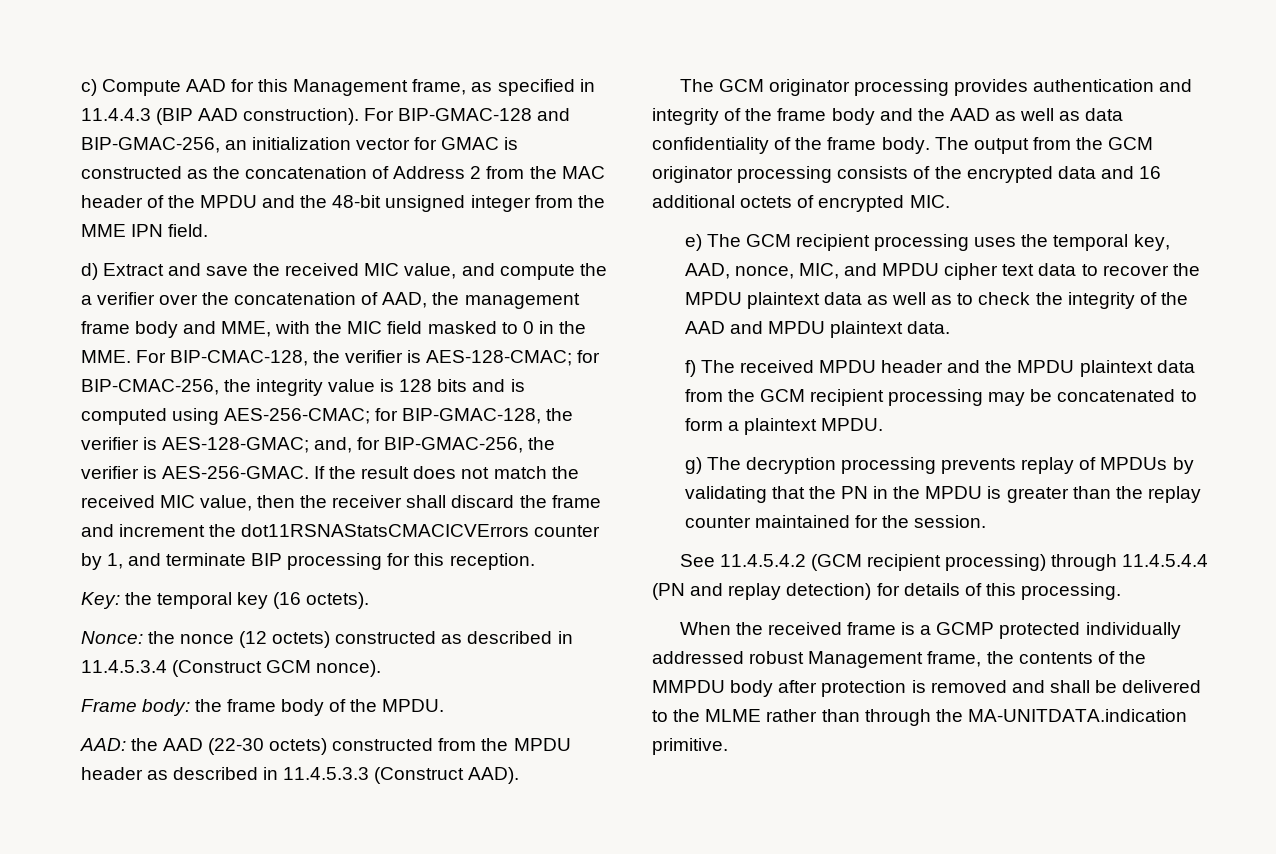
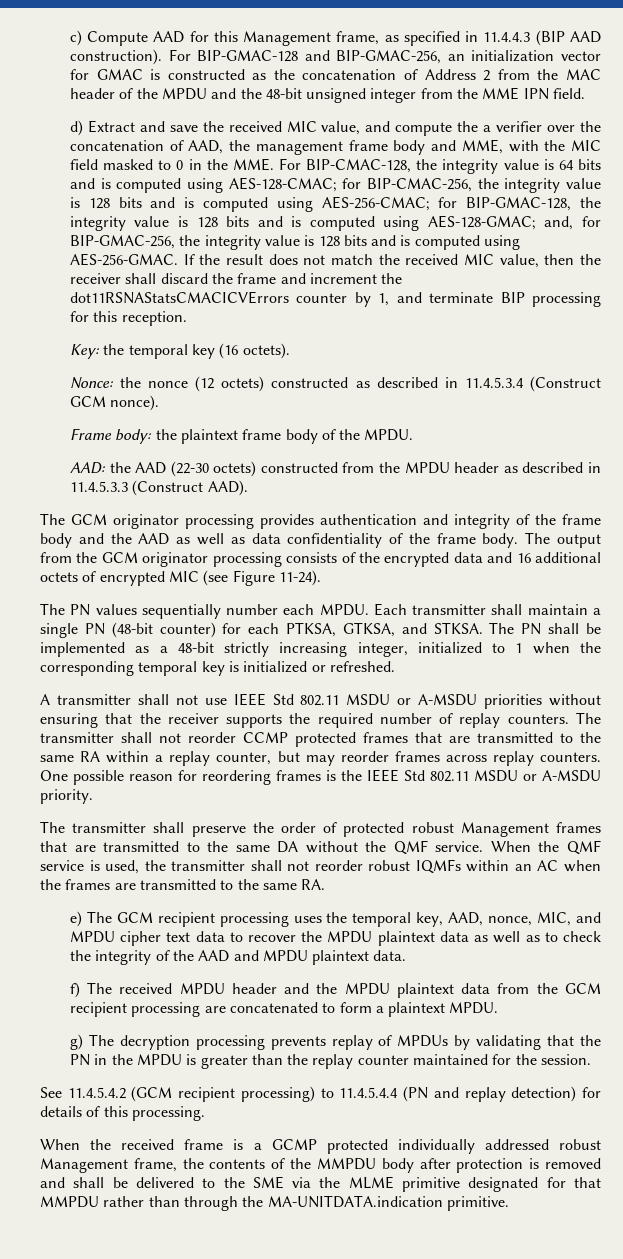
- d) Extract and save the received MIC value, and compute the a verifier over the concatenation of AAD, the management frame body and MME, with the MIC field masked to 0 in the MME. For BIP-CMAC-128, the verifier is AES-128-CMAC; for BIP-CMAC-256, the integrity value is 128 bits and is computed using AES-256-CMAC; for BIP-GMAC-128, the verifier is AES-128-GMAC; and, for BIP-GMAC-256, the verifier is AES-256-GMAC.
+ d) Extract and save the received MIC value, and compute the a verifier over the concatenation of AAD, the management frame body and MME, with the MIC field masked to 0 in the MME. For BIP-CMAC-128, the integrity value is 64 bits and is computed using AES-128-CMAC; for BIP-CMAC-256, the integrity value is 128 bits and is computed using AES-256-CMAC; for BIP-GMAC-128, the integrity value is 128 bits and is computed using AES-128-GMAC; and, for BIP-GMAC-256, the integrity value is 128 bits and is computed using AES-256-GMAC.
- Frame body: the frame body of the MPDU.
+ Frame body: the plaintext frame body of the MPDU.
- The output from the GCM originator processing consists of the encrypted data and 16 additional octets of encrypted MIC.
+ The output from the GCM originator processing consists of the encrypted data and 16 additional octets of encrypted MIC (see Figure 11-24).
+ The PN values sequentially number each MPDU. Each transmitter shall maintain a single PN (48-bit counter) for each PTKSA, GTKSA, and STKSA. The PN shall be implemented as a 48-bit strictly increasing integer, initialized to 1 when the corresponding temporal key is initialized or refreshed.
+ A transmitter shall not use IEEE Std 802.11 MSDU or A-MSDU priorities without ensuring that the receiver supports the required number of replay counters. The transmitter shall not reorder CCMP protected frames that are transmitted to the same RA within a replay counter, but may reorder frames across replay counters. One possible reason for reordering frames is the IEEE Std 802.11 MSDU or A‑MSDU priority.
+ The transmitter shall preserve the order of protected robust Management frames that are transmitted to the same DA without the QMF service. When the QMF service is used, the transmitter shall not reorder robust IQMFs within an AC when the frames are transmitted to the same RA.
- f) The received MPDU header and the MPDU plaintext data from the GCM recipient processing may be concatenated to form a plaintext MPDU.
+ f) The received MPDU header and the MPDU plaintext data from the GCM recipient processing are concatenated to form a plaintext MPDU.
- See 11.4.5.4.2 (GCM recipient processing) through 11.4.5.4.4 (PN and replay detection) for details of this processing.
+ See 11.4.5.4.2 (GCM recipient processing) to 11.4.5.4.4 (PN and replay detection) for details of this processing.
- When the received frame is a GCMP protected individually addressed robust Management frame, the contents of the MMPDU body after protection is removed and shall be delivered to the MLME rather than through the MA-UNITDATA.indication primitive.
+ When the received frame is a GCMP protected individually addressed robust Management frame, the contents of the MMPDU body after protection is removed and shall be delivered to the SME via the MLME primitive designated for that MMPDU rather than through the MA-UNITDATA.indication primitive.

